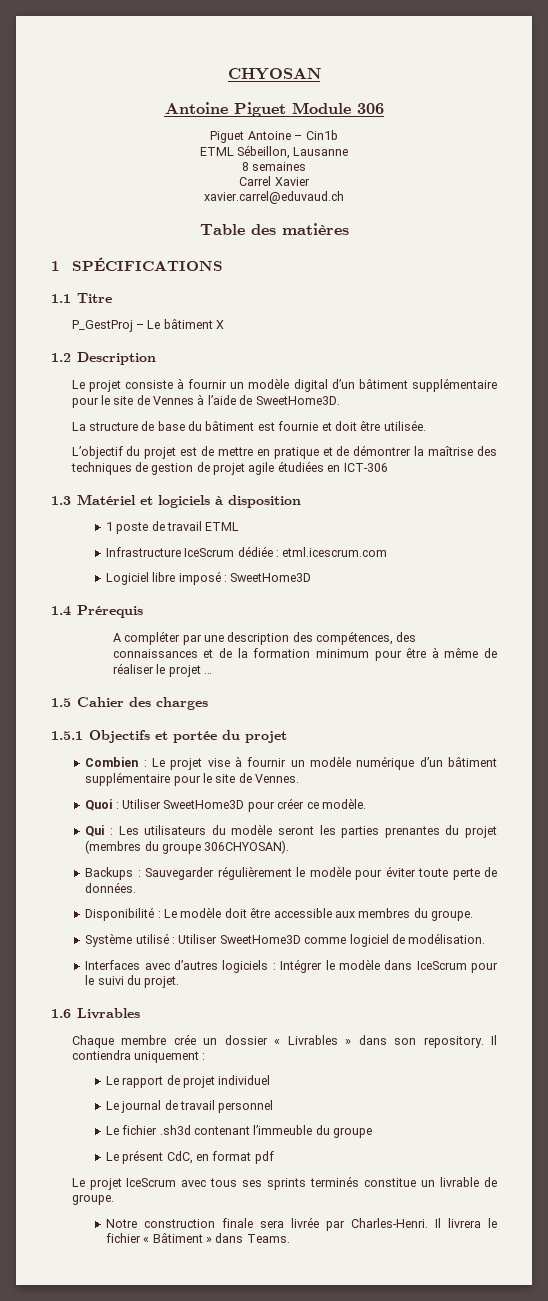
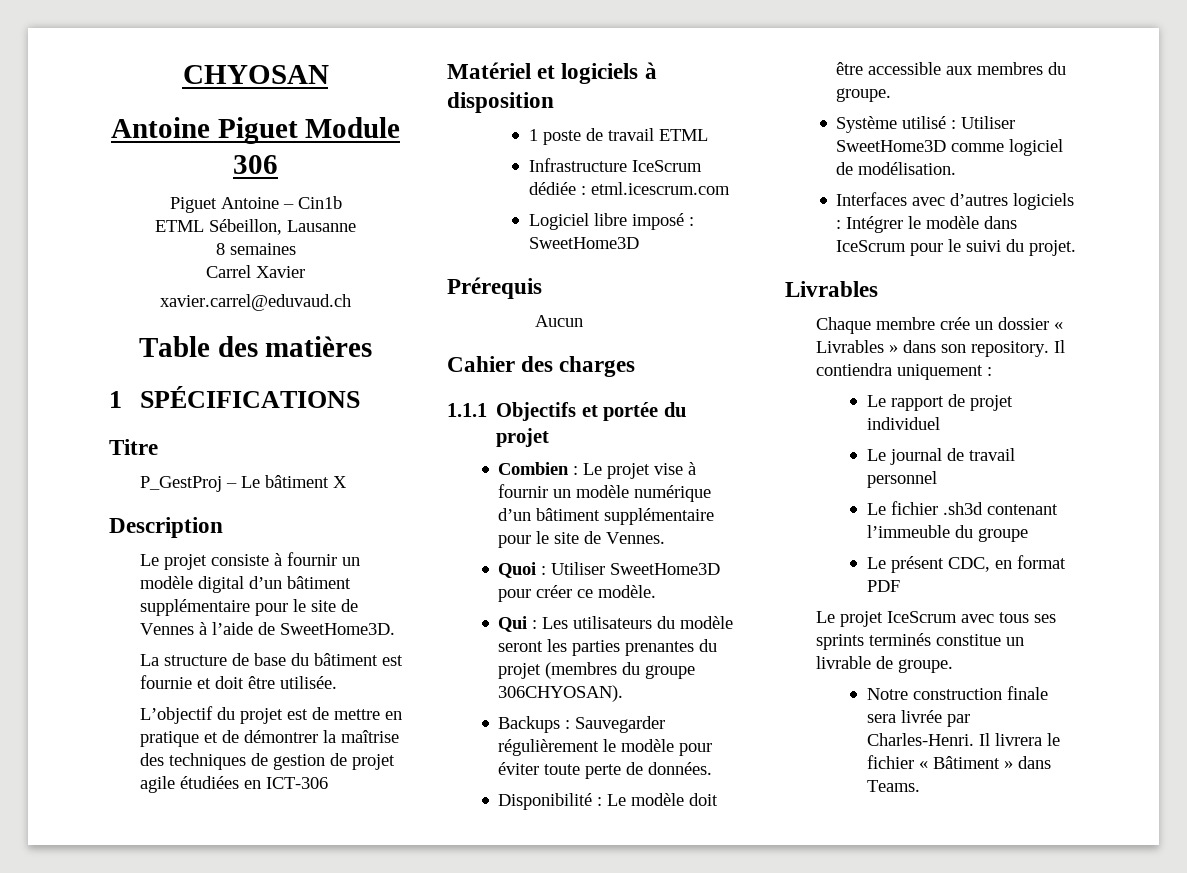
- 1.1 Titre
+ Titre
- 1.2 Description
+ Description
- 1.3 Matériel et logiciels à disposition
+ Matériel et logiciels à disposition
- 1.4 Prérequis
+ Prérequis
- A compléter par une description des compétences, des connaissances et de la formation minimum pour être à même de réaliser le projet …
- 1.5 Cahier des charges
+ Aucun
+ Cahier des charges
- 1.5.1 Objectifs et portée du projet
+ 1.1.1 Objectifs et portée du projet
  Interfaces avec d’autres logiciels : Intégrer le modèle dans IceScrum pour le suivi du projet.
- 1.6 Livrables
+ Livrables
- Le présent CdC, en format pdf
+ Le présent CDC, en format PDF

